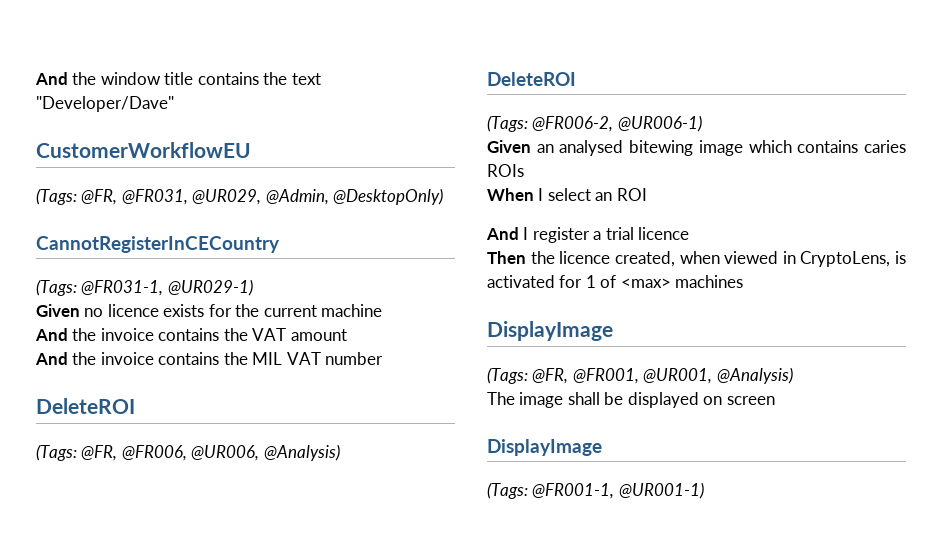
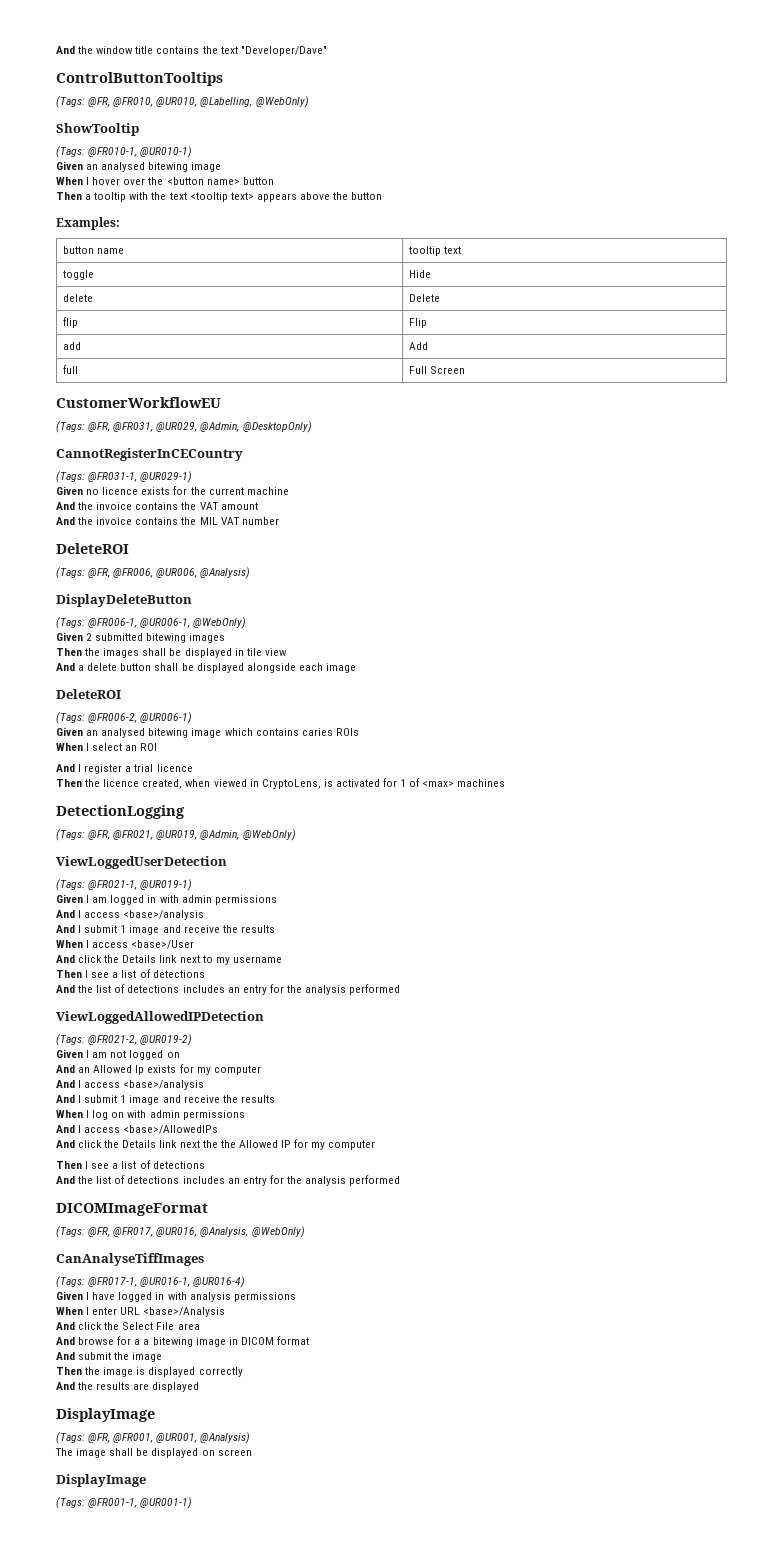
+ ControlButtonTooltips
+ (Tags: @FR, @FR010, @UR010, @Labelling, @WebOnly)
+ ShowTooltip
+ (Tags: @FR010-1, @UR010-1)
+ Given an analysed bitewing image
+ When I hover over the <button name> button
+ Then a tooltip with the text <tooltip text> appears above the button
+ Examples:
+ button name | tooltip text
+ toggle | Hide
+ delete | Delete
+ flip | Flip
+ add | Add
+ full | Full Screen
+ DisplayDeleteButton
+ (Tags: @FR006-1, @UR006-1, @WebOnly)
+ Given 2 submitted bitewing images
+ Then the images shall be displayed in tile view
+ And a delete button shall be displayed alongside each image
+ DetectionLogging
+ (Tags: @FR, @FR021, @UR019, @Admin, @WebOnly)
+ ViewLoggedUserDetection
+ (Tags: @FR021-1, @UR019-1)
+ Given I am logged in with admin permissions
+ And I access <base>/analysis
+ And I submit 1 image and receive the results
+ When I access <base>/User
+ And click the Details link next to my username
+ Then I see a list of detections
+ And the list of detections includes an entry for the analysis performed
+ ViewLoggedAllowedIPDetection
+ (Tags: @FR021-2, @UR019-2)
+ Given I am not logged on
+ And an Allowed Ip exists for my computer
+ And I access <base>/analysis
+ And I submit 1 image and receive the results
+ When I log on with admin permissions
+ And I access <base>/AllowedIPs
+ And click the Details link next the the Allowed IP for my computer
+ Then I see a list of detections
+ And the list of detections includes an entry for the analysis performed
+ DICOMImageFormat
+ (Tags: @FR, @FR017, @UR016, @Analysis, @WebOnly)
+ CanAnalyseTiffImages
+ (Tags: @FR017-1, @UR016-1, @UR016-4)
+ Given I have logged in with analysis permissions
+ When I enter URL <base>/Analysis
+ And click the Select File area
+ And browse for a a bitewing image in DICOM format
+ And submit the image
+ Then the image is displayed correctly
+ And the results are displayed

